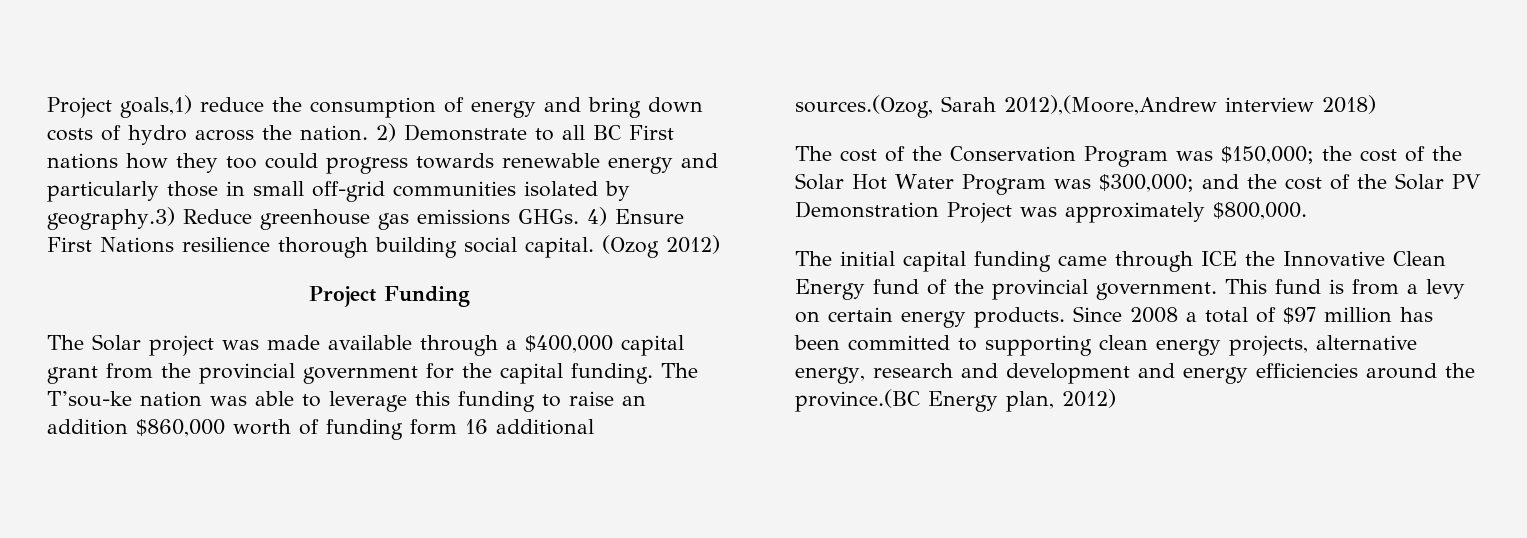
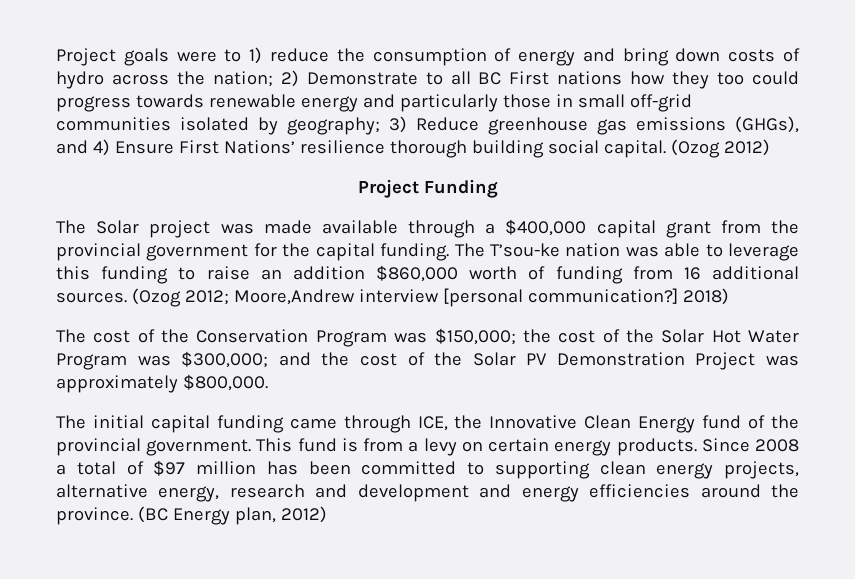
- Project goals,1) reduce the consumption of energy and bring down costs of hydro across the nation. 2) Demonstrate to all BC First nations how they too could progress towards renewable energy and particularly those in small off-grid communities isolated by geography.3) Reduce greenhouse gas emissions GHGs. 4) Ensure First Nations resilience thorough building social capital.
+ Project goals were to 1) reduce the consumption of energy and bring down costs of hydro across the nation; 2) Demonstrate to all BC First nations how they too could progress towards renewable energy and particularly those in small off-grid communities isolated by geography; 3) Reduce greenhouse gas emissions (GHGs), and 4) Ensure First Nations’ resilience thorough building social capital.
- The T’sou-ke nation was able to leverage this funding to raise an addition $860,000 worth of funding form 16 additional sources.(Ozog, Sarah 2012),(Moore,Andrew interview 2018)
+ The T’sou-ke nation was able to leverage this funding to raise an addition $860,000 worth of funding from 16 additional sources. (Ozog 2012; Moore,Andrew interview [personal communication?] 2018)
- The initial capital funding came through ICE the Innovative Clean Energy fund of the provincial government.
+ The initial capital funding came through ICE, the Innovative Clean Energy fund of the provincial government.
- Since 2008 a total of $97 million has been committed to supporting clean energy projects, alternative energy, research and development and energy efficiencies around the province.(BC Energy plan, 2012)
+ Since 2008 a total of $97 million has been committed to supporting clean energy projects, alternative energy, research and development and energy efficiencies around the province. (BC Energy plan, 2012)

